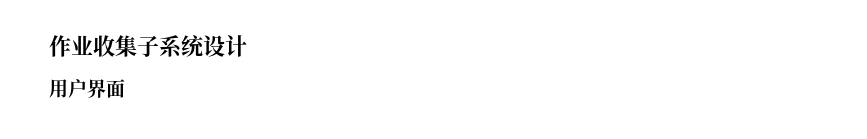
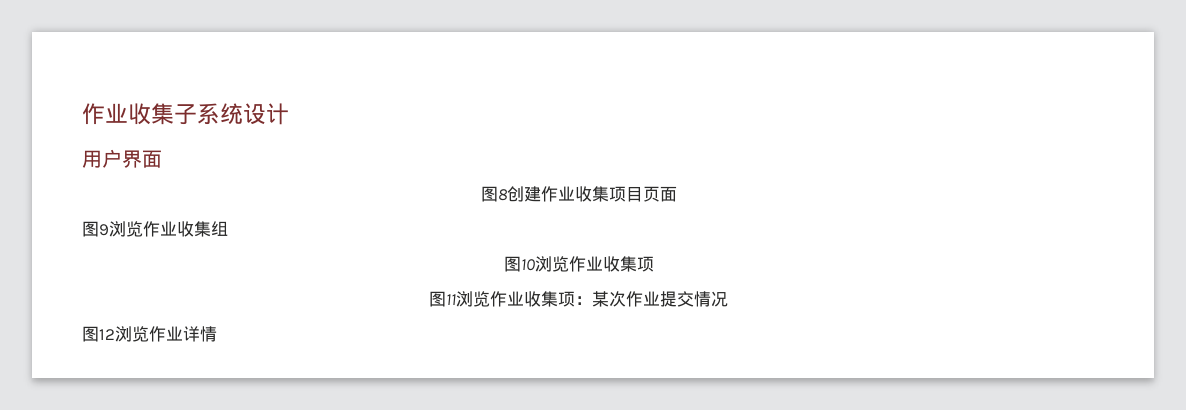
+ 图8创建作业收集项目页面
+ 图9浏览作业收集组
+ 图10浏览作业收集项
+ 图11浏览作业收集项：某次作业提交情况
+ 图12浏览作业详情

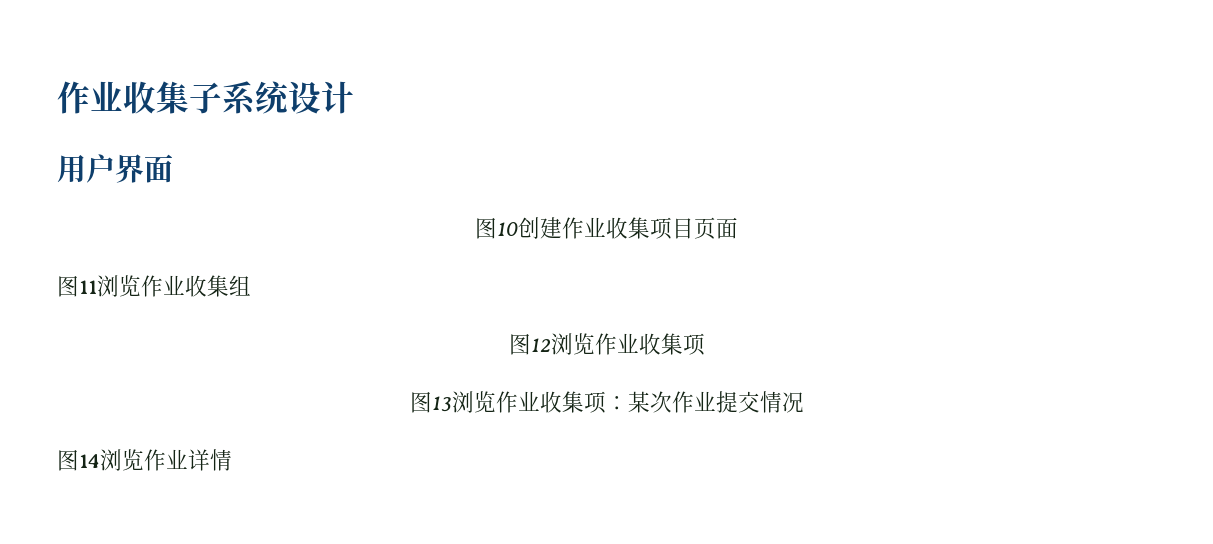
- 图8创建作业收集项目页面
+ 图10创建作业收集项目页面
- 图9浏览作业收集组
+ 图11浏览作业收集组
- 图10浏览作业收集项
+ 图12浏览作业收集项
- 图11浏览作业收集项：某次作业提交情况
+ 图13浏览作业收集项：某次作业提交情况
- 图12浏览作业详情
+ 图14浏览作业详情

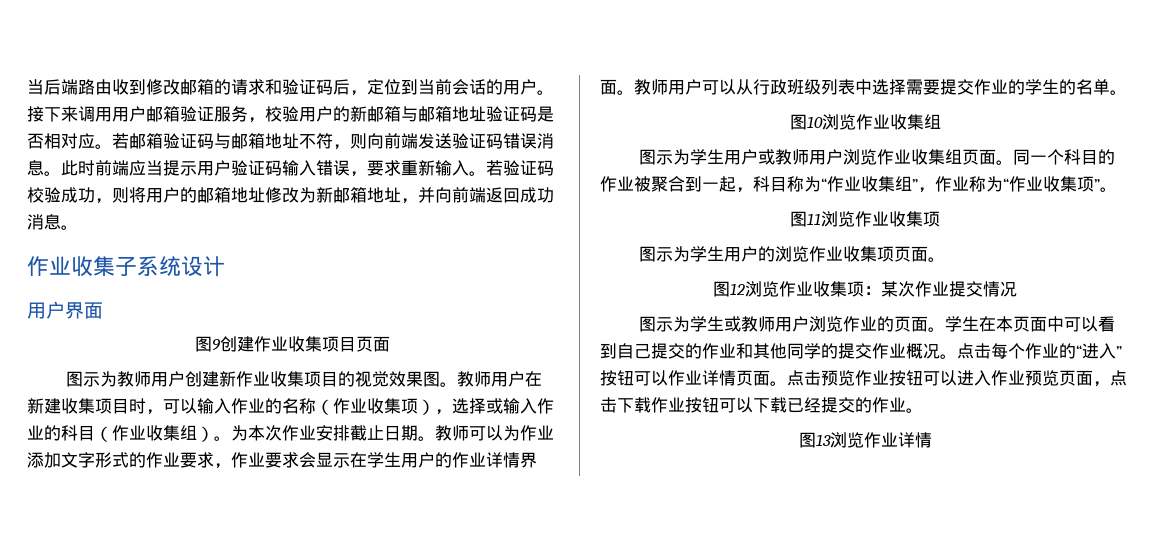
+ 当后端路由收到修改邮箱的请求和验证码后，定位到当前会话的用户。接下来调用用户邮箱验证服务，校验用户的新邮箱与邮箱地址验证码是否相对应。若邮箱验证码与邮箱地址不符，则向前端发送验证码错误消息。此时前端应当提示用户验证码输入错误，要求重新输入。若验证码校验成功，则将用户的邮箱地址修改为新邮箱地址，并向前端返回成功消息。
- 图10创建作业收集项目页面
+ 图9创建作业收集项目页面
- 图11浏览作业收集组
- 图12浏览作业收集项
- 图13浏览作业收集项：某次作业提交情况
+ 图示为教师用户创建新作业收集项目的视觉效果图。教师用户在新建收集项目时，可以输入作业的名称（作业收集项），选择或输入作业的科目（作业收集组）。为本次作业安排截止日期。教师可以为作业添加文字形式的作业要求，作业要求会显示在学生用户的作业详情界面。教师用户可以从行政班级列表中选择需要提交作业的学生的名单。
+ 图10浏览作业收集组
+ 图示为学生用户或教师用户浏览作业收集组页面。同一个科目的作业被聚合到一起，科目称为“作业收集组”，作业称为“作业收集项”。
+ 图11浏览作业收集项
+ 图示为学生用户的浏览作业收集项页面。
+ 图12浏览作业收集项：某次作业提交情况
- 图14浏览作业详情
+ 图示为学生或教师用户浏览作业的页面。学生在本页面中可以看到自己提交的作业和其他同学的提交作业概况。点击每个作业的“进入”按钮可以作业详情页面。点击预览作业按钮可以进入作业预览页面，点击下载作业按钮可以下载已经提交的作业。
+ 图13浏览作业详情

